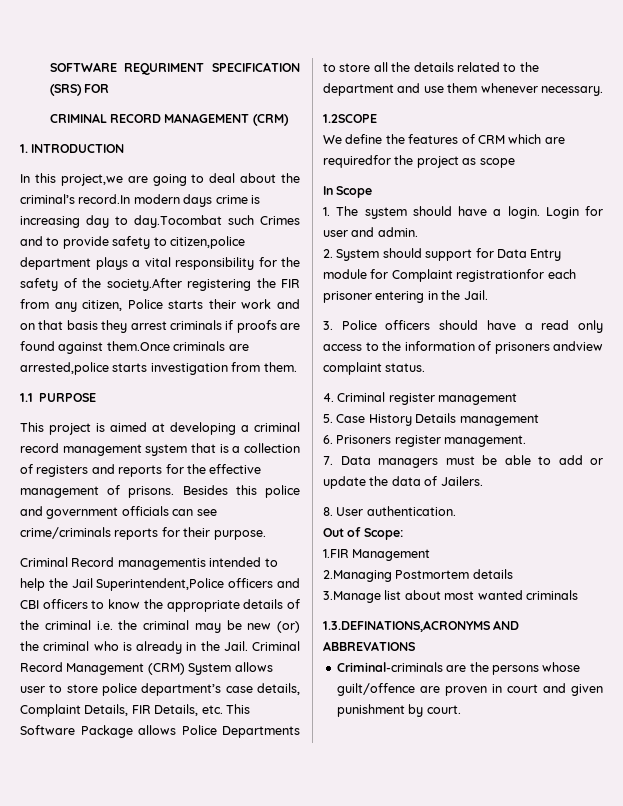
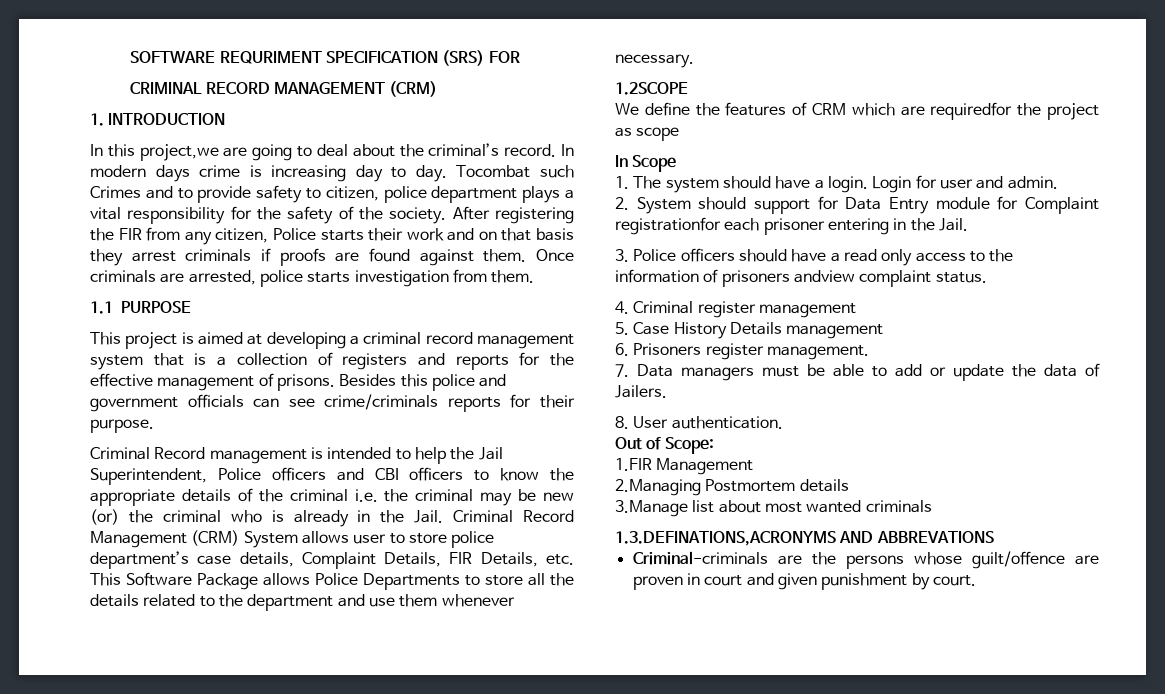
- In this project,we are going to deal about the criminal’s record.In modern days crime is increasing day to day.Tocombat such Crimes and to provide safety to citizen,police department plays a vital responsibility for the safety of the society.After registering the FIR from any citizen, Police starts their work and on that basis they arrest criminals if proofs are found against them.Once criminals are arrested,police starts investigation from them.
+ In this project,we are going to deal about the criminal’s record. In modern days crime is increasing day to day. Tocombat such Crimes and to provide safety to citizen, police department plays a vital responsibility for the safety of the society. After registering the FIR from any citizen, Police starts their work and on that basis they arrest criminals if proofs are found against them. Once criminals are arrested, police starts investigation from them.
- Criminal Record managementis intended to help the Jail Superintendent,Police officers and CBI officers to know the appropriate details of the criminal i.e. the criminal may be new (or) the criminal who is already in the Jail.
+ Criminal Record management is intended to help the Jail Superintendent, Police officers and CBI officers to know the appropriate details of the criminal i.e. the criminal may be new (or) the criminal who is already in the Jail.

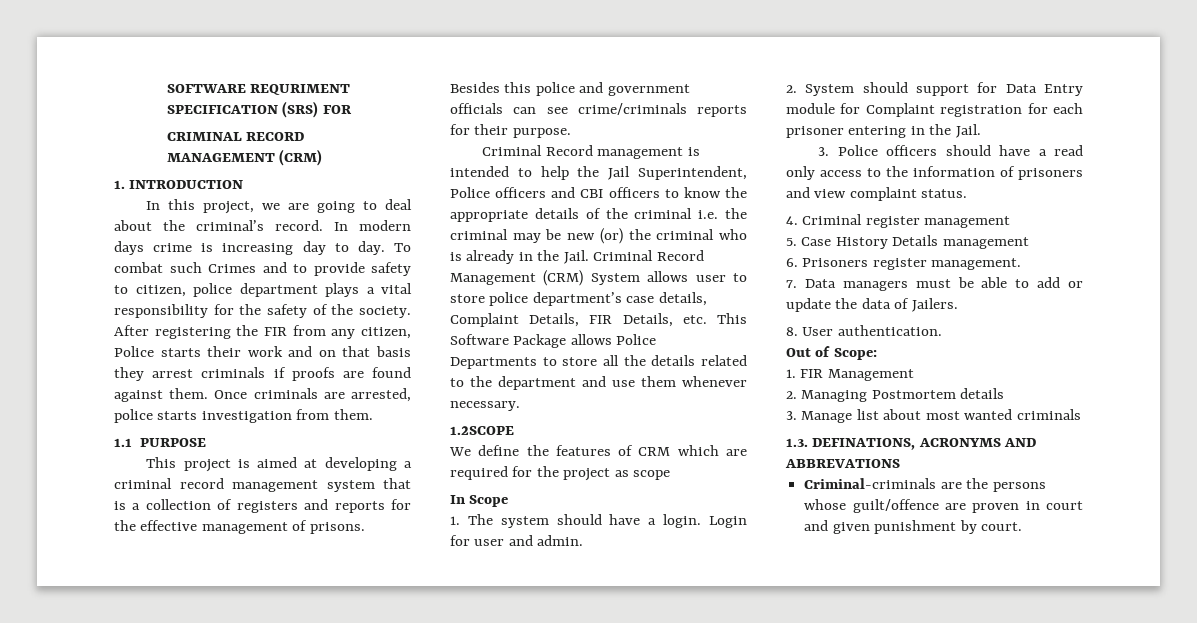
- In this project,we are going to deal about the criminal’s record.
+ In this project, we are going to deal about the criminal’s record.
- Tocombat such Crimes and to provide safety to citizen, police department plays a vital responsibility for the safety of the society.
+ To combat such Crimes and to provide safety to citizen, police department plays a vital responsibility for the safety of the society.
- We define the features of CRM which are requiredfor the project as scope
+ We define the features of CRM which are required for the project as scope
- 2. System should support for Data Entry module for Complaint registrationfor each prisoner entering in the Jail.
+ 2. System should support for Data Entry module for Complaint registration for each prisoner entering in the Jail.
- 3. Police officers should have a read only access to the information of prisoners andview complaint status.
+ 3. Police officers should have a read only access to the information of prisoners and view complaint status.
- 1.FIR Management
+ 1. FIR Management
- 2.Managing Postmortem details
+ 2. Managing Postmortem details
- 3.Manage list about most wanted criminals
+ 3. Manage list about most wanted criminals
- 1.3.DEFINATIONS,ACRONYMS AND ABBREVATIONS
+ 1.3. DEFINATIONS, ACRONYMS AND ABBREVATIONS

